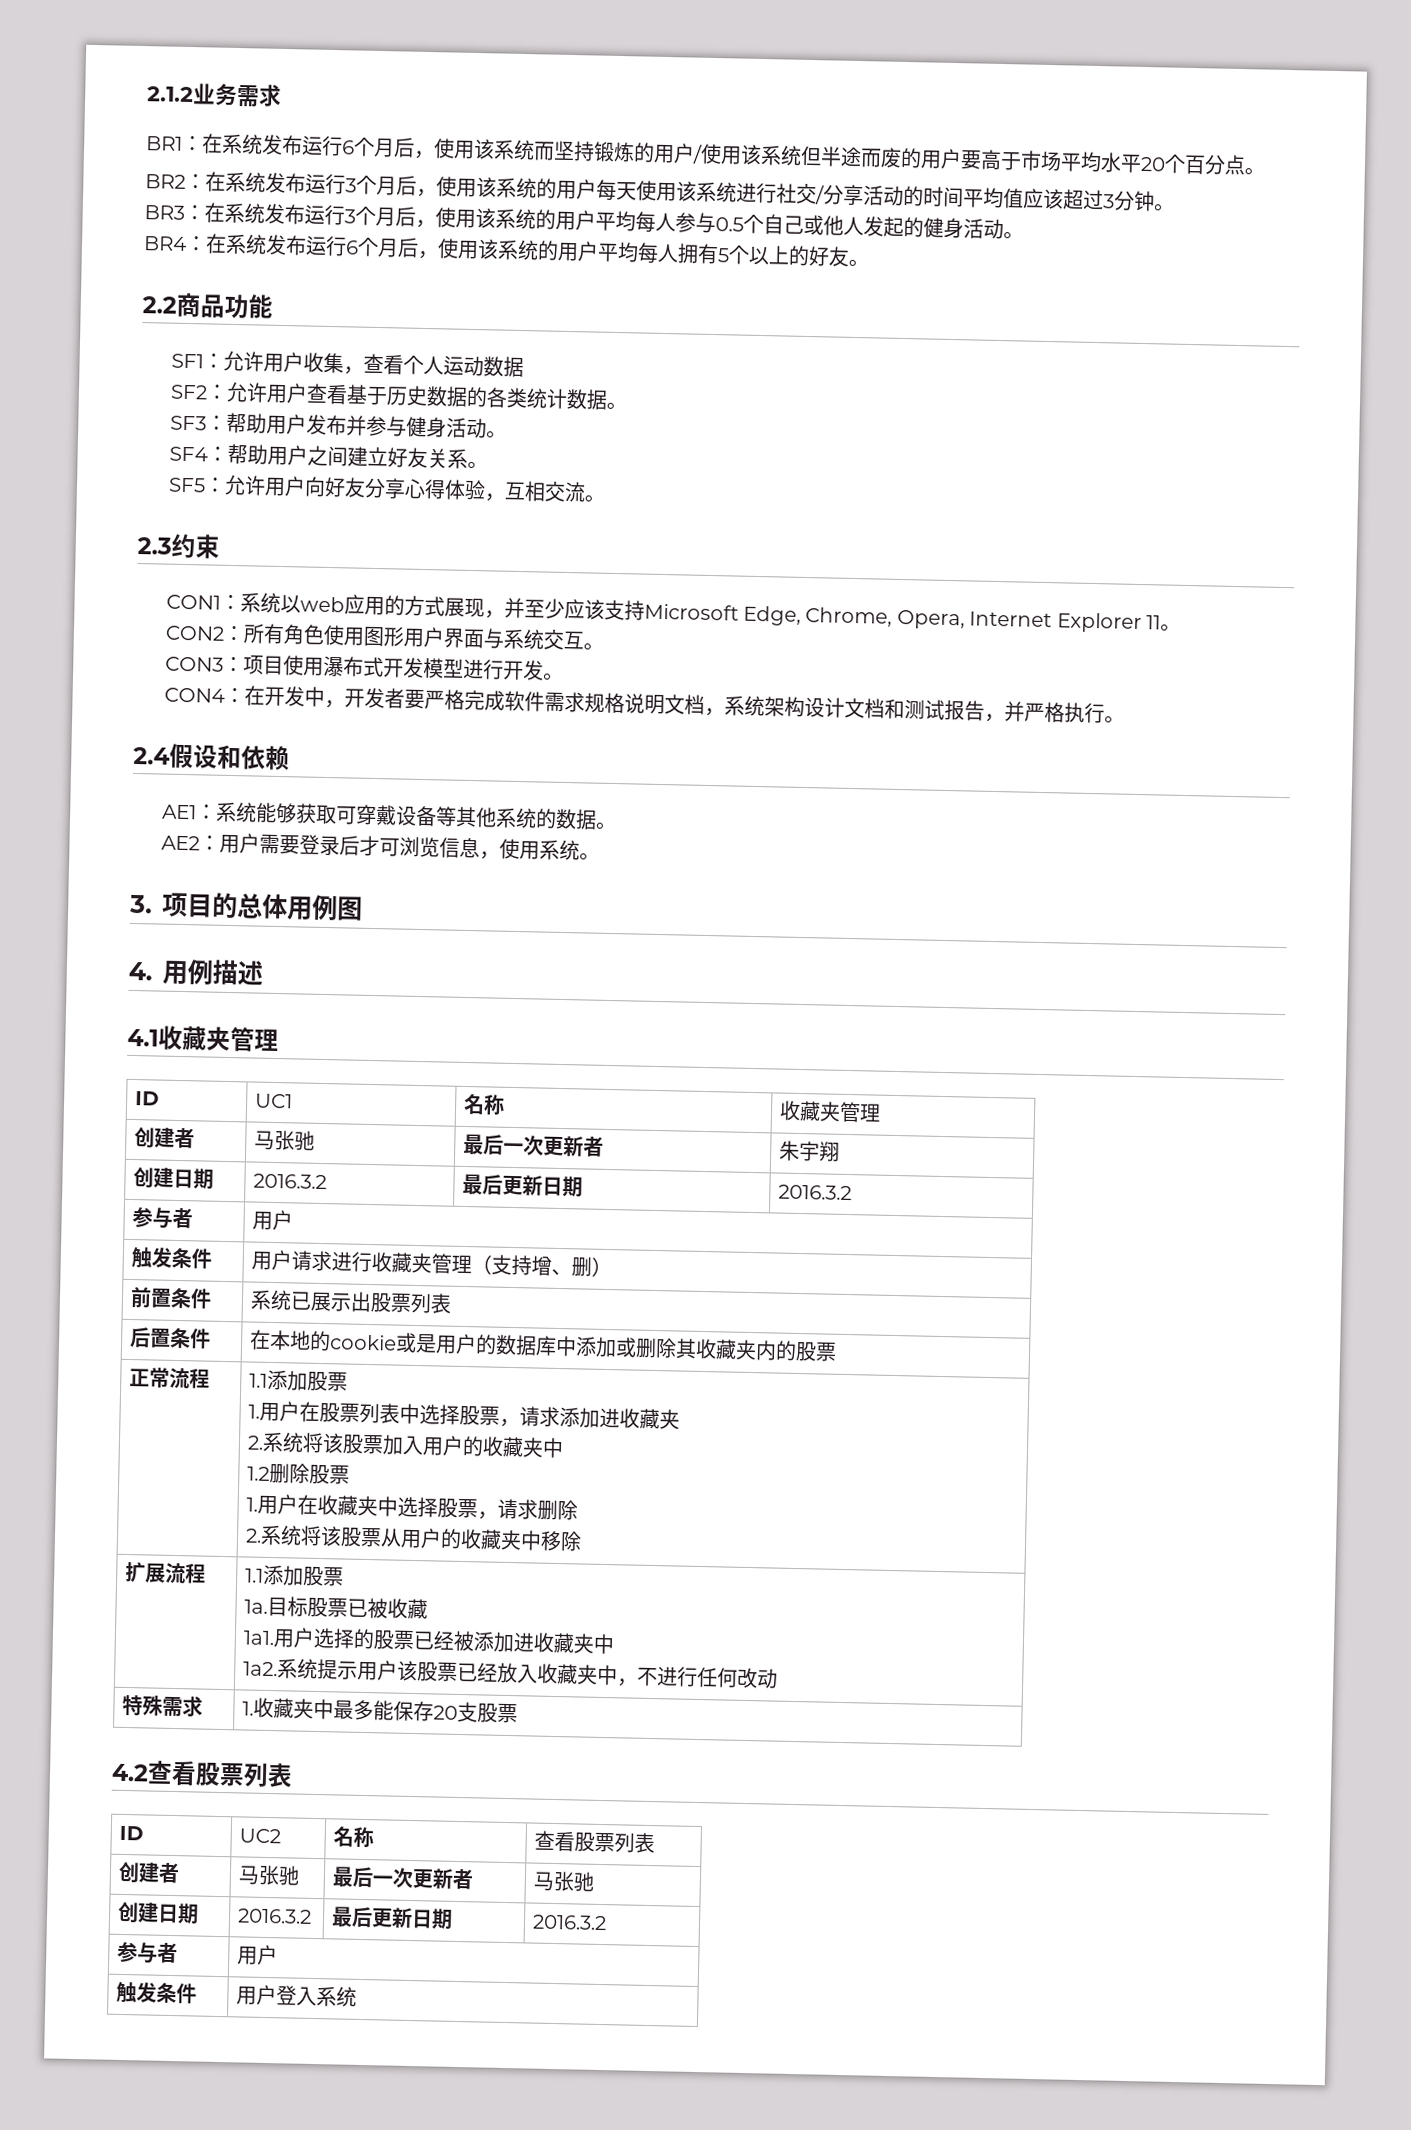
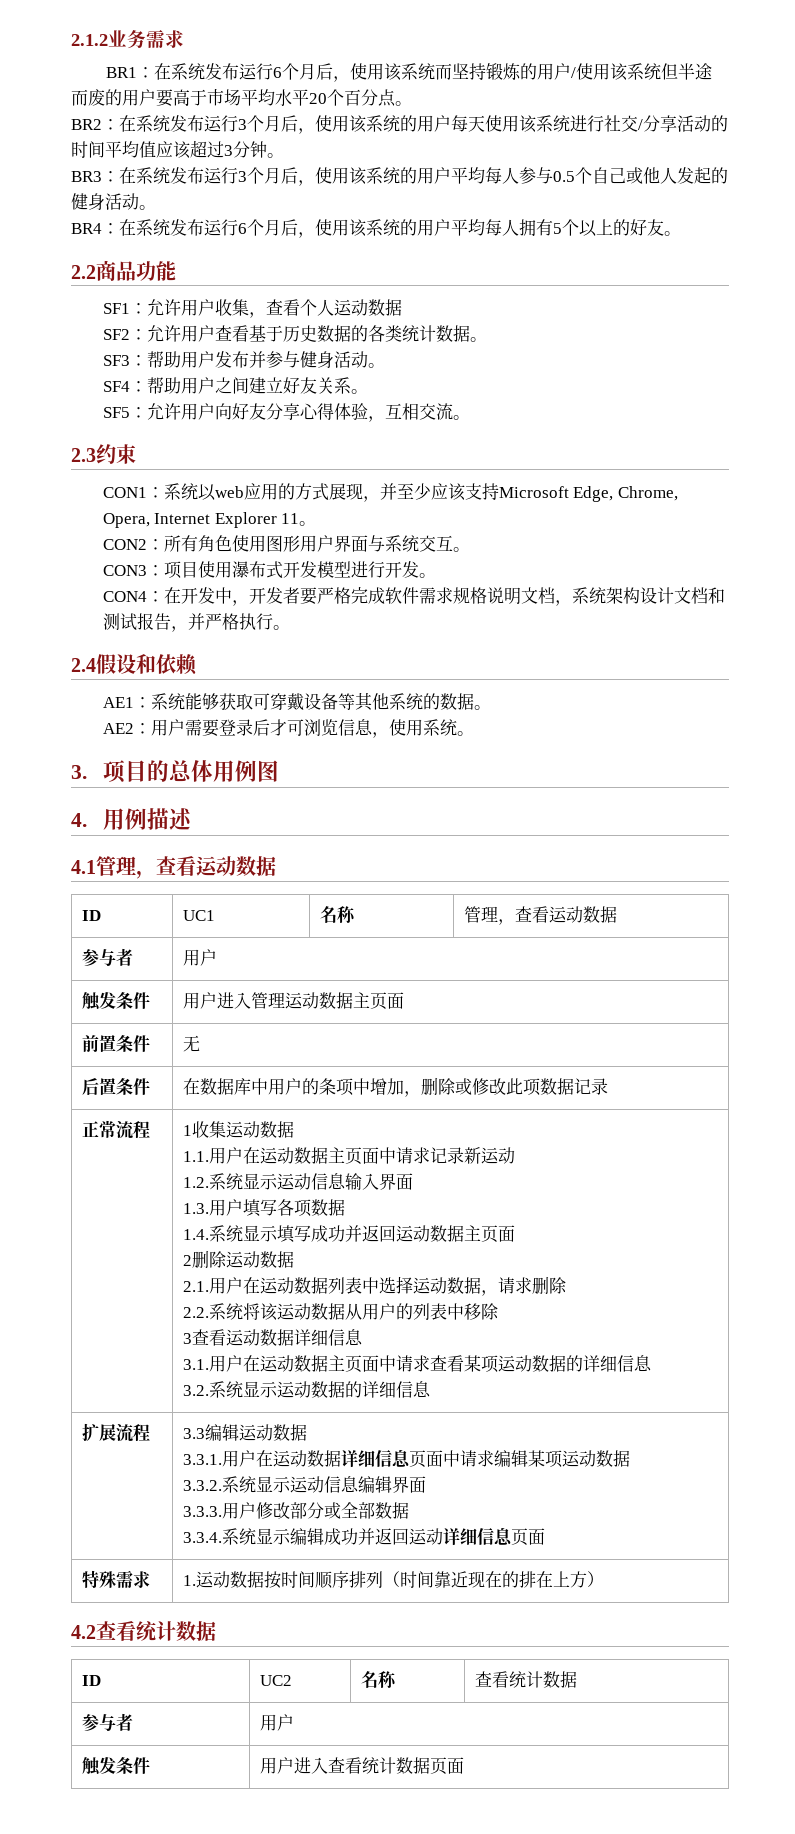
- 4.1收藏夹管理
+ 4.1管理，查看运动数据
- ID | UC1 | 名称 | 收藏夹管理
- 创建者 | 马张驰 | 最后一次更新者 | 朱宇翔
- 创建日期 | 2016.3.2 | 最后更新日期 | 2016.3.2
+ ID | UC1 | 名称 | 管理，查看运动数据
  参与者 | 用户
- 触发条件 | 用户请求进行收藏夹管理（支持增、删）
- 前置条件 | 系统已展示出股票列表
- 后置条件 | 在本地的cookie或是用户的数据库中添加或删除其收藏夹内的股票
- 正常流程 | 1.1添加股票
- 1.用户在股票列表中选择股票，请求添加进收藏夹
- 2.系统将该股票加入用户的收藏夹中
- 1.2删除股票
- 1.用户在收藏夹中选择股票，请求删除
+ 触发条件 | 用户进入管理运动数据主页面
+ 前置条件 | 无
+ 后置条件 | 在数据库中用户的条项中增加，删除或修改此项数据记录
+ 正常流程 | 1收集运动数据
+ 1.1.用户在运动数据主页面中请求记录新运动
+ 1.2.系统显示运动信息输入界面
+ 1.3.用户填写各项数据
+ 1.4.系统显示填写成功并返回运动数据主页面
+ 2删除运动数据
+ 2.1.用户在运动数据列表中选择运动数据，请求删除
- 2.系统将该股票从用户的收藏夹中移除
+ 2.2.系统将该运动数据从用户的列表中移除
- 扩展流程 | 1.1添加股票
- 1a.目标股票已被收藏
- 1a1.用户选择的股票已经被添加进收藏夹中
- 1a2.系统提示用户该股票已经放入收藏夹中，不进行任何改动
- 特殊需求 | 1.收藏夹中最多能保存20支股票
+ 3查看运动数据详细信息
+ 3.1.用户在运动数据主页面中请求查看某项运动数据的详细信息
+ 3.2.系统显示运动数据的详细信息
+ 扩展流程 | 3.3编辑运动数据
+ 3.3.1.用户在运动数据详细信息页面中请求编辑某项运动数据
+ 3.3.2.系统显示运动信息编辑界面
+ 3.3.3.用户修改部分或全部数据
+ 3.3.4.系统显示编辑成功并返回运动详细信息页面
+ 特殊需求 | 1.运动数据按时间顺序排列（时间靠近现在的排在上方）
- 4.2查看股票列表
+ 4.2查看统计数据
- ID | UC2 | 名称 | 查看股票列表
- 创建者 | 马张驰 | 最后一次更新者 | 马张驰
- 创建日期 | 2016.3.2 | 最后更新日期 | 2016.3.2
+ ID | UC2 | 名称 | 查看统计数据
  参与者 | 用户
- 触发条件 | 用户登入系统
+ 触发条件 | 用户进入查看统计数据页面

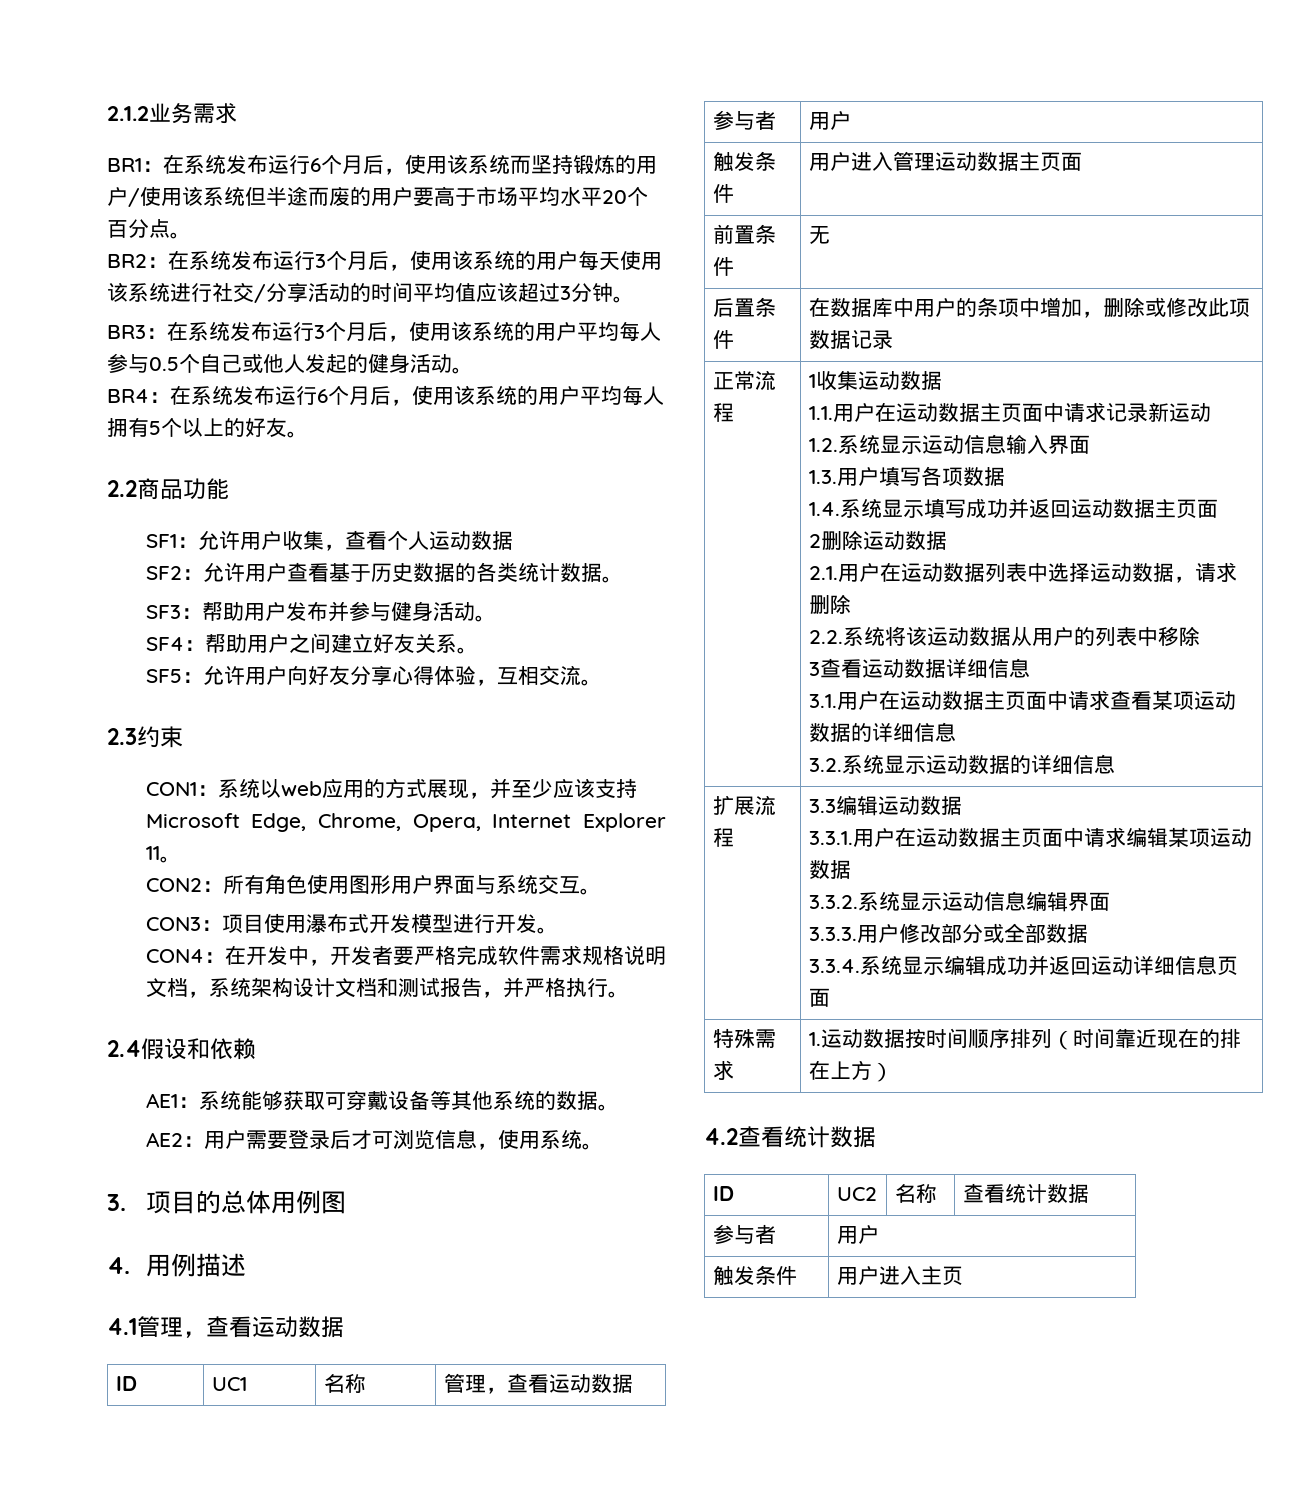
- 3.3.1.用户在运动数据详细信息页面中请求编辑某项运动数据
+ 3.3.1.用户在运动数据主页面中请求编辑某项运动数据
- 触发条件 | 用户进入查看统计数据页面
+ 触发条件 | 用户进入主页

